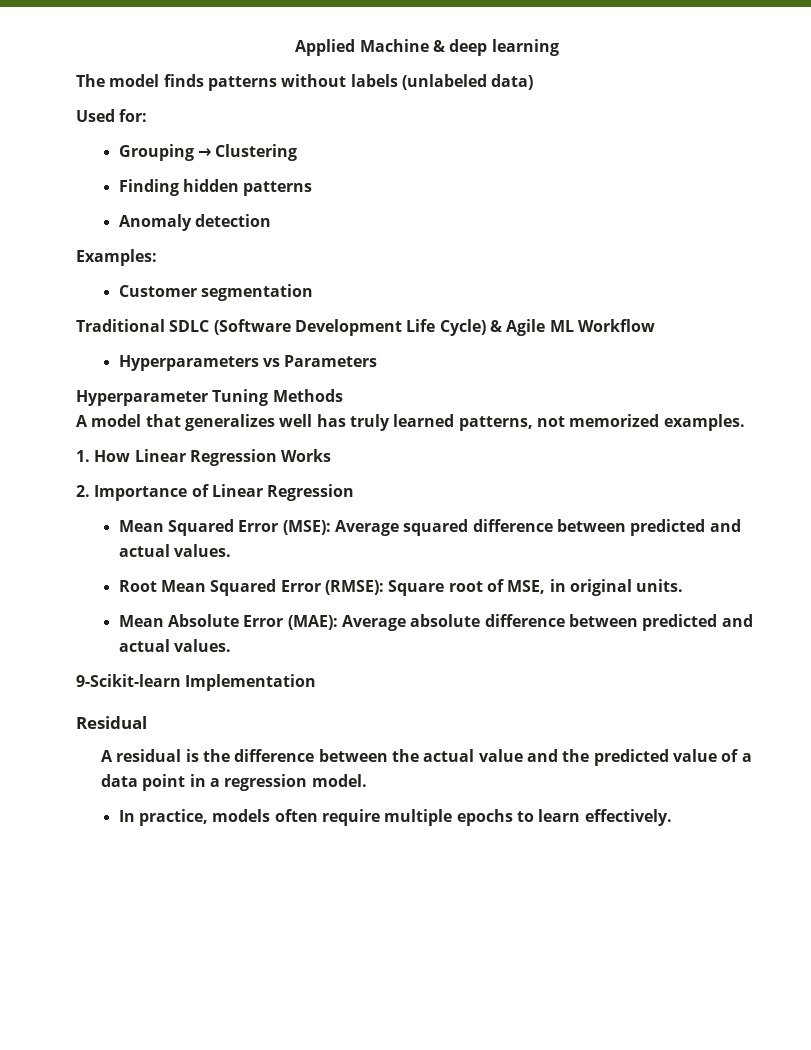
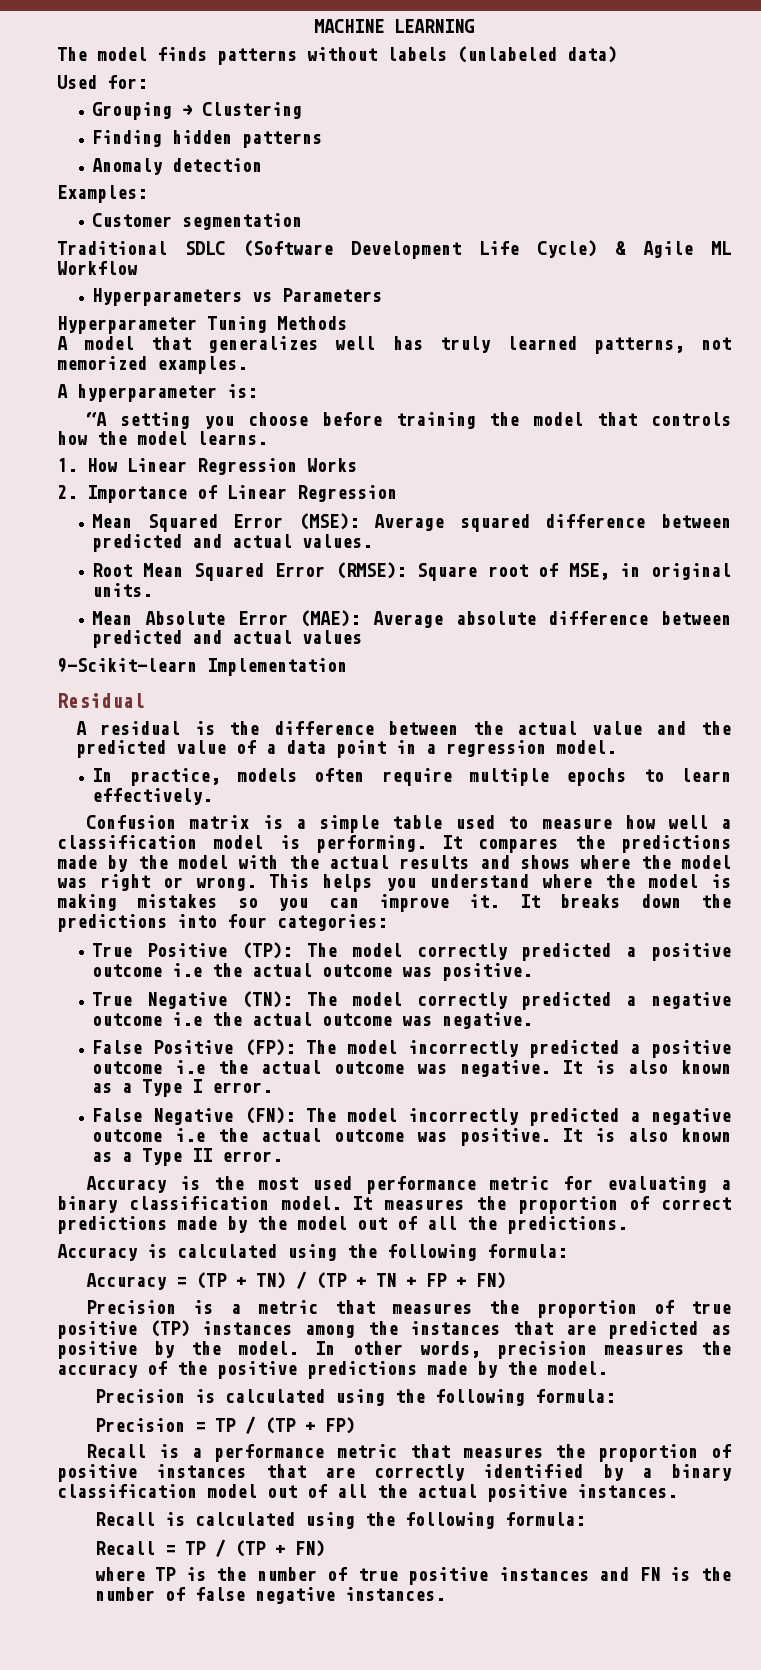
- Applied Machine & deep learning
+ MACHINE LEARNING
+ A hyperparameter is:
+ “A setting you choose before training the model that controls how the model learns.
- Mean Absolute Error (MAE): Average absolute difference between predicted and actual values.
+ Mean Absolute Error (MAE): Average absolute difference between predicted and actual values
+ Confusion matrix is a simple table used to measure how well a classification model is performing. It compares the predictions made by the model with the actual results and shows where the model was right or wrong. This helps you understand where the model is making mistakes so you can improve it. It breaks down the predictions into four categories:
+ True Positive (TP): The model correctly predicted a positive outcome i.e the actual outcome was positive.
+ True Negative (TN): The model correctly predicted a negative outcome i.e the actual outcome was negative.
+ False Positive (FP): The model incorrectly predicted a positive outcome i.e the actual outcome was negative. It is also known as a Type I error.
+ False Negative (FN): The model incorrectly predicted a negative outcome i.e the actual outcome was positive. It is also known as a Type II error.
+ Accuracy is the most used performance metric for evaluating a binary classification model. It measures the proportion of correct predictions made by the model out of all the predictions.
+ Accuracy is calculated using the following formula:
+ Accuracy = (TP + TN) / (TP + TN + FP + FN)
+ Precision is a metric that measures the proportion of true positive (TP) instances among the instances that are predicted as positive by the model. In other words, precision measures the accuracy of the positive predictions made by the model.
+ Precision is calculated using the following formula:
+ Precision = TP / (TP + FP)
+ Recall is a performance metric that measures the proportion of positive instances that are correctly identified by a binary classification model out of all the actual positive instances.
+ Recall is calculated using the following formula:
+ Recall = TP / (TP + FN)
+ where TP is the number of true positive instances and FN is the number of false negative instances.

